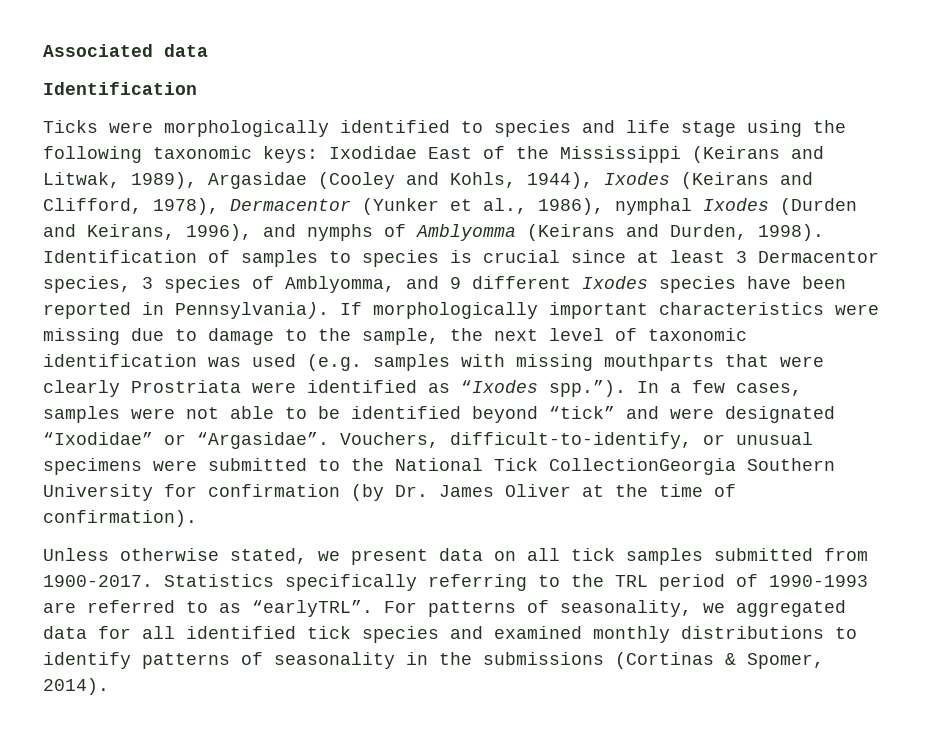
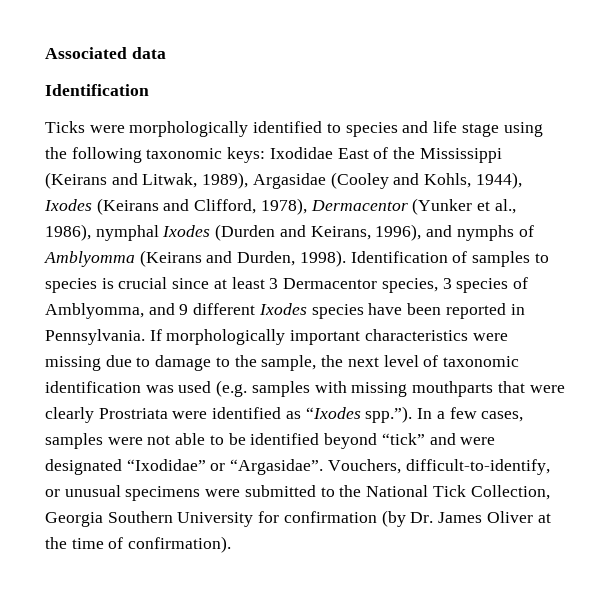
- Identification of samples to species is crucial since at least 3 Dermacentor species, 3 species of Amblyomma, and 9 different Ixodes species have been reported in Pennsylvania).
+ Identification of samples to species is crucial since at least 3 Dermacentor species, 3 species of Amblyomma, and 9 different Ixodes species have been reported in Pennsylvania.
- Vouchers, difficult-to-identify, or unusual specimens were submitted to the National Tick CollectionGeorgia Southern University for confirmation (by Dr. James Oliver at the time of confirmation).
+ Vouchers, difficult-to-identify, or unusual specimens were submitted to the National Tick Collection, Georgia Southern University for confirmation (by Dr. James Oliver at the time of confirmation).
- Unless otherwise stated, we present data on all tick samples submitted from 1900-2017. Statistics specifically referring to the TRL period of 1990-1993 are referred to as “earlyTRL”. For patterns of seasonality, we aggregated data for all identified tick species and examined monthly distributions to identify patterns of seasonality in the submissions (Cortinas & Spomer, 2014).

